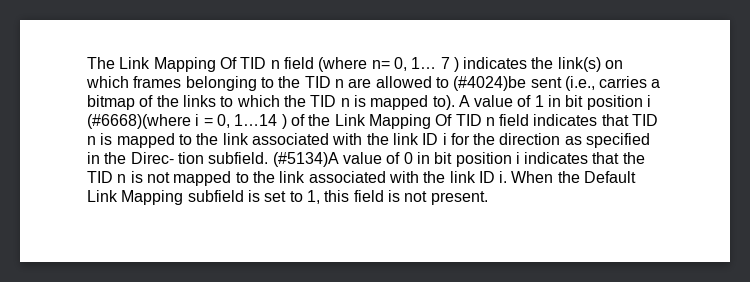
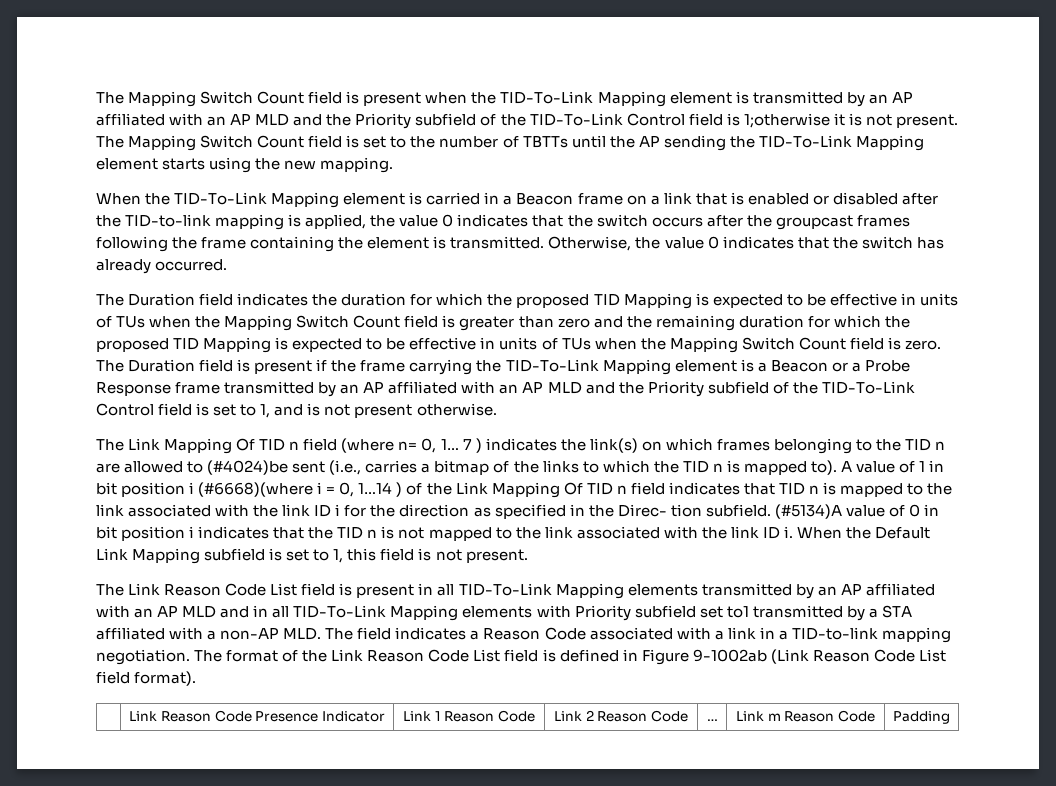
+ The Mapping Switch Count field is present when the TID-To-Link Mapping element is transmitted by an AP affiliated with an AP MLD and the Priority subfield of the TID-To-Link Control field is 1;otherwise it is not present. The Mapping Switch Count field is set to the number of TBTTs until the AP sending the TID-To-Link Mapping element starts using the new mapping.
+ When the TID-To-Link Mapping element is carried in a Beacon frame on a link that is enabled or disabled after the TID-to-link mapping is applied, the value 0 indicates that the switch occurs after the groupcast frames following the frame containing the element is transmitted. Otherwise, the value 0 indicates that the switch has already occurred.
+ The Duration field indicates the duration for which the proposed TID Mapping is expected to be effective in units of TUs when the Mapping Switch Count field is greater than zero and the remaining duration for which the proposed TID Mapping is expected to be effective in units of TUs when the Mapping Switch Count field is zero. The Duration field is present if the frame carrying the TID-To-Link Mapping element is a Beacon or a Probe Response frame transmitted by an AP affiliated with an AP MLD and the Priority subfield of the TID-To-Link Control field is set to 1, and is not present otherwise.
+ The Link Reason Code List field is present in all TID-To-Link Mapping elements transmitted by an AP affiliated with an AP MLD and in all TID-To-Link Mapping elements with Priority subfield set to1 transmitted by a STA affiliated with a non-AP MLD. The field indicates a Reason Code associated with a link in a TID-to-link mapping negotiation. The format of the Link Reason Code List field is defined in Figure 9-1002ab (Link Reason Code List field format).
+ | Link Reason Code Presence Indicator | Link 1 Reason Code | Link 2 Reason Code | … | Link m Reason Code | Padding

